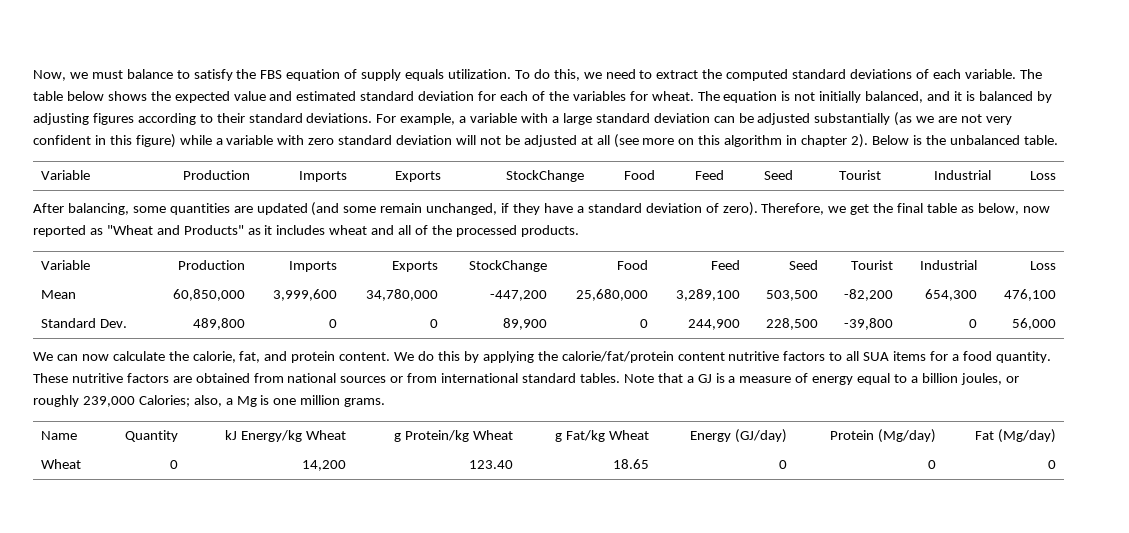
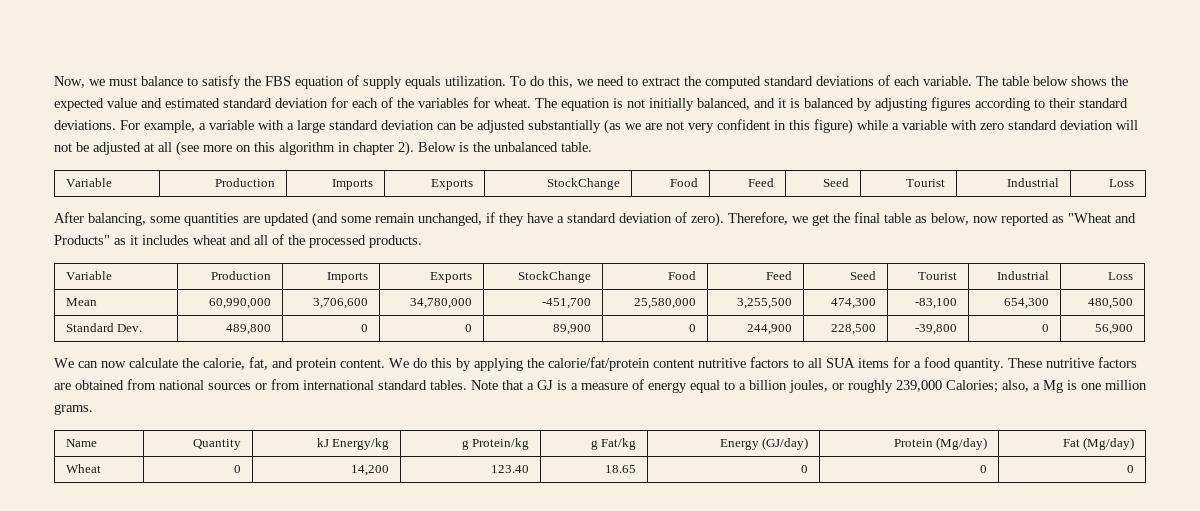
- Mean | 60,850,000 | 3,999,600 | 34,780,000 | -447,200 | 25,680,000 | 3,289,100 | 503,500 | -82,200 | 654,300 | 476,100
+ Mean | 60,990,000 | 3,706,600 | 34,780,000 | -451,700 | 25,580,000 | 3,255,500 | 474,300 | -83,100 | 654,300 | 480,500
- Standard Dev. | 489,800 | 0 | 0 | 89,900 | 0 | 244,900 | 228,500 | -39,800 | 0 | 56,000
+ Standard Dev. | 489,800 | 0 | 0 | 89,900 | 0 | 244,900 | 228,500 | -39,800 | 0 | 56,900
- Name | Quantity | kJ Energy/kg Wheat | g Protein/kg Wheat | g Fat/kg Wheat | Energy (GJ/day) | Protein (Mg/day) | Fat (Mg/day)
+ Name | Quantity | kJ Energy/kg | g Protein/kg | g Fat/kg | Energy (GJ/day) | Protein (Mg/day) | Fat (Mg/day)

